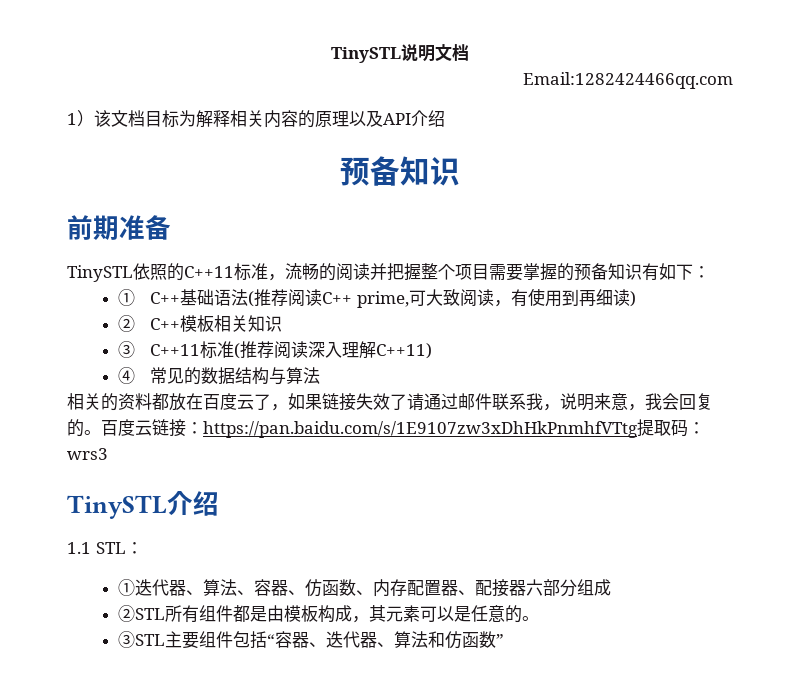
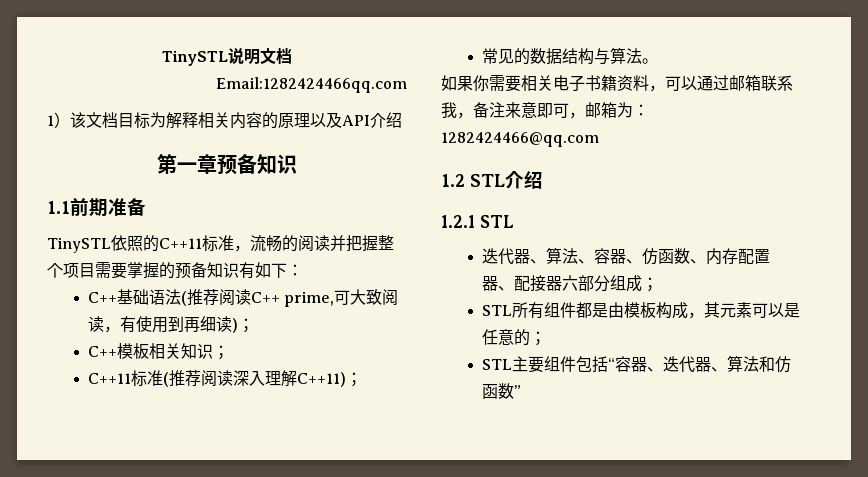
  1）该文档目标为解释相关内容的原理以及API介绍
- 预备知识
+ 第一章预备知识
- 前期准备
+ 1.1前期准备
- ① C++基础语法(推荐阅读C++ prime,可大致阅读，有使用到再细读)
- ② C++模板相关知识
- ③ C++11标准(推荐阅读深入理解C++11)
- ④常见的数据结构与算法
- 相关的资料都放在百度云了，如果链接失效了请通过邮件联系我，说明来意，我会回复的。百度云链接：https://pan.baidu.com/s/1E9107zw3xDhHkPnmhfVTtg提取码：wrs3
- TinySTL介绍
- 1.1 STL：
- ①迭代器、算法、容器、仿函数、内存配置器、配接器六部分组成
- ②STL所有组件都是由模板构成，其元素可以是任意的。
- ③STL主要组件包括“容器、迭代器、算法和仿函数”
+ C++基础语法(推荐阅读C++ prime,可大致阅读，有使用到再细读)；
+ C++模板相关知识；
+ C++11标准(推荐阅读深入理解C++11)；
+ 常见的数据结构与算法。
+ 如果你需要相关电子书籍资料，可以通过邮箱联系我，备注来意即可，邮箱为：1282424466@qq.com
+ 1.2 STL介绍
+ 1.2.1 STL
+ 迭代器、算法、容器、仿函数、内存配置器、配接器六部分组成；
+ STL所有组件都是由模板构成，其元素可以是任意的；
+ STL主要组件包括“容器、迭代器、算法和仿函数”

